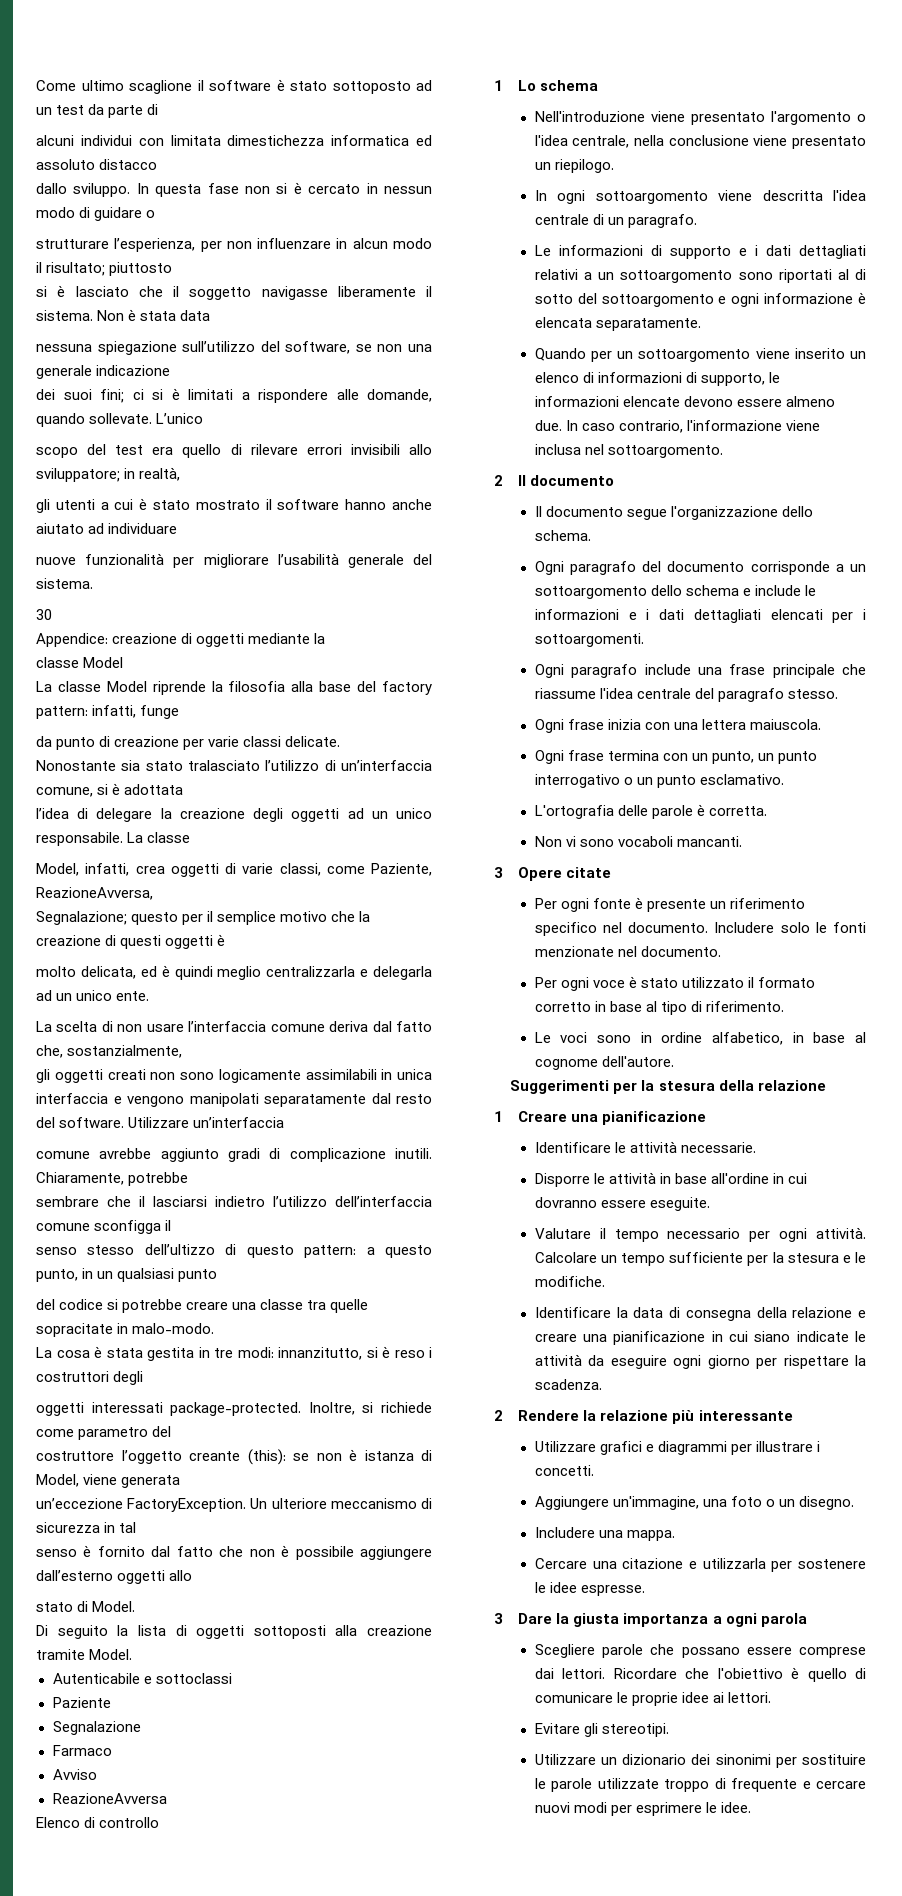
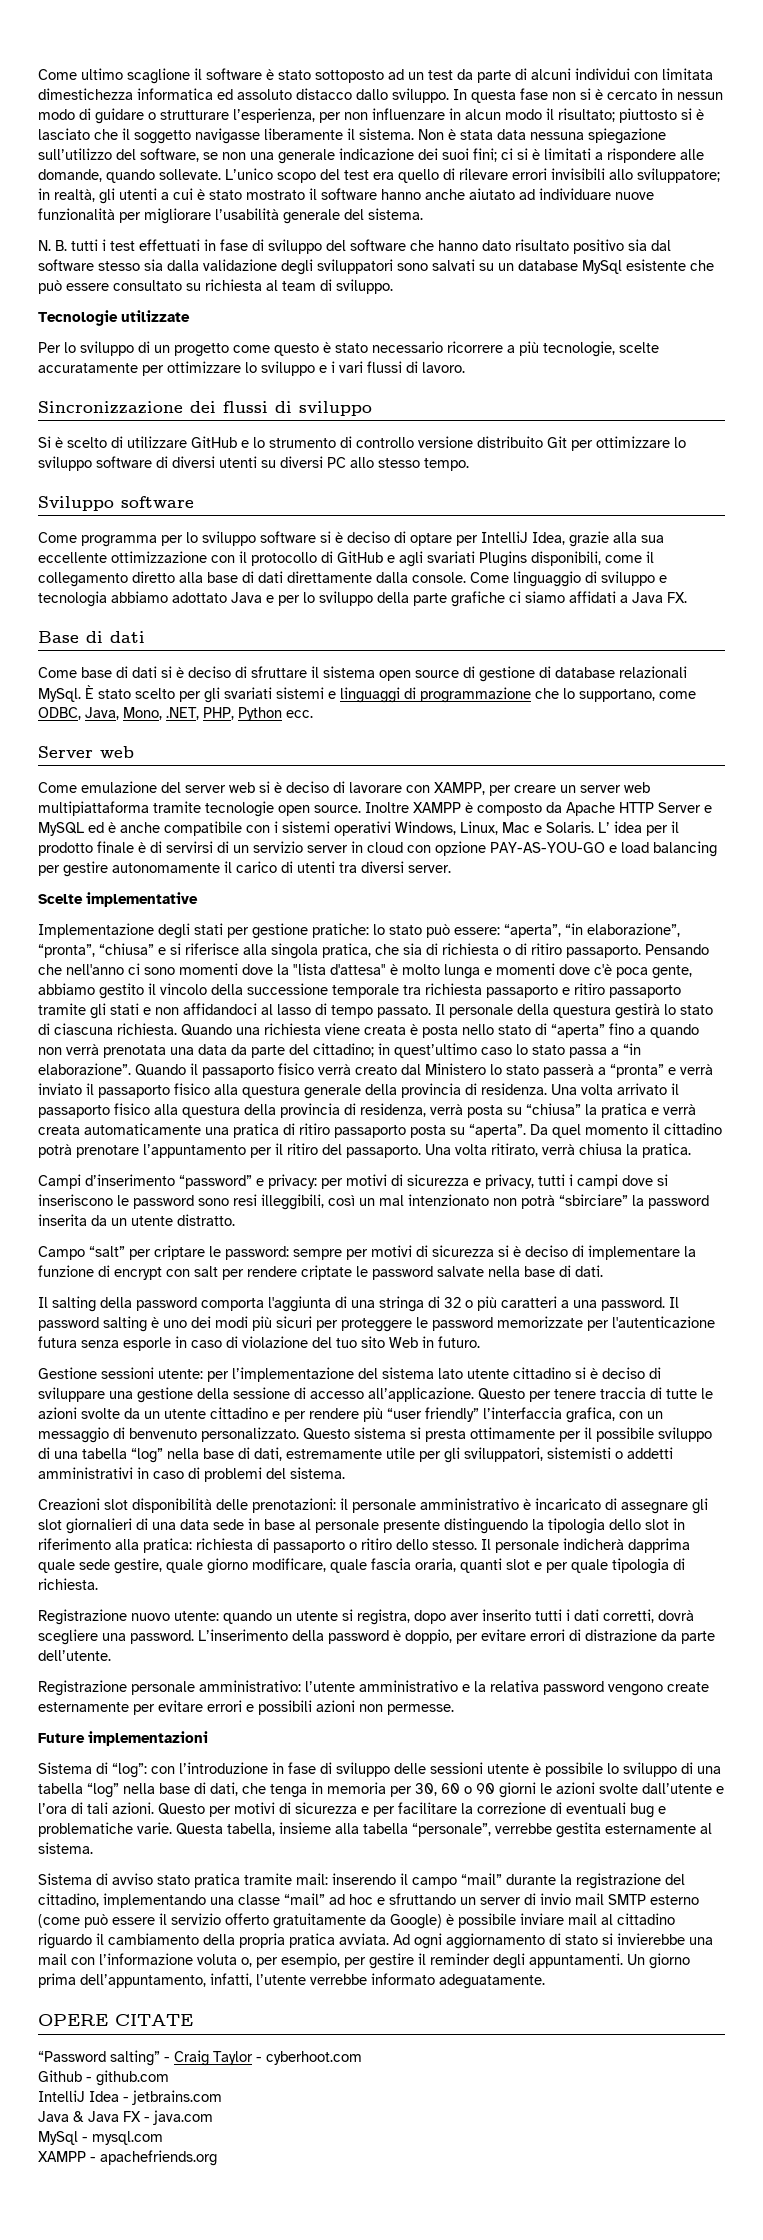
- Come ultimo scaglione il software è stato sottoposto ad un test da parte di
- alcuni individui con limitata dimestichezza informatica ed assoluto distacco
- dallo sviluppo.
+ Come ultimo scaglione il software è stato sottoposto ad un test da parte di alcuni individui con limitata dimestichezza informatica ed assoluto distacco dallo sviluppo.
- In questa fase non si è cercato in nessun modo di guidare o
- strutturare l’esperienza, per non influenzare in alcun modo il risultato; piuttosto
- si è lasciato che il soggetto navigasse liberamente il sistema.
+ In questa fase non si è cercato in nessun modo di guidare o strutturare l’esperienza, per non influenzare in alcun modo il risultato; piuttosto si è lasciato che il soggetto navigasse liberamente il sistema.
- Non è stata data
- nessuna spiegazione sull’utilizzo del software, se non una generale indicazione
- dei suoi fini; ci si è limitati a rispondere alle domande, quando sollevate.
+ Non è stata data nessuna spiegazione sull’utilizzo del software, se non una generale indicazione dei suoi fini; ci si è limitati a rispondere alle domande, quando sollevate.
- L’unico
- scopo del test era quello di rilevare errori invisibili allo sviluppatore; in realtà,
- gli utenti a cui è stato mostrato il software hanno anche aiutato ad individuare
- nuove funzionalità per migliorare l’usabilità generale del sistema.
+ L’unico scopo del test era quello di rilevare errori invisibili allo sviluppatore; in realtà, gli utenti a cui è stato mostrato il software hanno anche aiutato ad individuare nuove funzionalità per migliorare l’usabilità generale del sistema.
- 30
- Appendice: creazione di oggetti mediante la
- classe Model
- La classe Model riprende la filosofia alla base del factory pattern: infatti, funge
- da punto di creazione per varie classi delicate.
- Nonostante sia stato tralasciato l’utilizzo di un’interfaccia comune, si è adottata
- l’idea di delegare la creazione degli oggetti ad un unico responsabile. La classe
- Model, infatti, crea oggetti di varie classi, come Paziente, ReazioneAvversa,
- Segnalazione; questo per il semplice motivo che la creazione di questi oggetti è
- molto delicata, ed è quindi meglio centralizzarla e delegarla ad un unico ente.
- La scelta di non usare l’interfaccia comune deriva dal fatto che, sostanzialmente,
- gli oggetti creati non sono logicamente assimilabili in unica interfaccia e vengono manipolati separatamente dal resto del software. Utilizzare un’interfaccia
- comune avrebbe aggiunto gradi di complicazione inutili. Chiaramente, potrebbe
- sembrare che il lasciarsi indietro l’utilizzo dell’interfaccia comune sconfigga il
- senso stesso dell’ultizzo di questo pattern: a questo punto, in un qualsiasi punto
- del codice si potrebbe creare una classe tra quelle sopracitate in malo-modo.
- La cosa è stata gestita in tre modi: innanzitutto, si è reso i costruttori degli
- oggetti interessati package-protected. Inoltre, si richiede come parametro del
- costruttore l’oggetto creante (this): se non è istanza di Model, viene generata
- un’eccezione FactoryException. Un ulteriore meccanismo di sicurezza in tal
- senso è fornito dal fatto che non è possibile aggiungere dall’esterno oggetti allo
- stato di Model.
- Di seguito la lista di oggetti sottoposti alla creazione tramite Model.
- Autenticabile e sottoclassi
- Paziente
- Segnalazione
- Farmaco
- Avviso
- ReazioneAvversa
- Elenco di controllo
- 1 Lo schema
- Nell'introduzione viene presentato l'argomento o l'idea centrale, nella conclusione viene presentato un riepilogo.
- In ogni sottoargomento viene descritta l'idea centrale di un paragrafo.
- Le informazioni di supporto e i dati dettagliati relativi a un sottoargomento sono riportati al di sotto del sottoargomento e ogni informazione è elencata separatamente.
- Quando per un sottoargomento viene inserito un elenco di informazioni di supporto, le informazioni elencate devono essere almeno due. In caso contrario, l'informazione viene inclusa nel sottoargomento.
- 2 Il documento
- Il documento segue l'organizzazione dello schema.
- Ogni paragrafo del documento corrisponde a un sottoargomento dello schema e include le informazioni e i dati dettagliati elencati per i sottoargomenti.
- Ogni paragrafo include una frase principale che riassume l'idea centrale del paragrafo stesso.
- Ogni frase inizia con una lettera maiuscola.
- Ogni frase termina con un punto, un punto interrogativo o un punto esclamativo.
- L'ortografia delle parole è corretta.
- Non vi sono vocaboli mancanti.
- 3 Opere citate
- Per ogni fonte è presente un riferimento specifico nel documento. Includere solo le fonti menzionate nel documento.
- Per ogni voce è stato utilizzato il formato corretto in base al tipo di riferimento.
- Le voci sono in ordine alfabetico, in base al cognome dell'autore.
- Suggerimenti per la stesura della relazione
- 1 Creare una pianificazione
- Identificare le attività necessarie.
- Disporre le attività in base all'ordine in cui dovranno essere eseguite.
- Valutare il tempo necessario per ogni attività. Calcolare un tempo sufficiente per la stesura e le modifiche.
- Identificare la data di consegna della relazione e creare una pianificazione in cui siano indicate le attività da eseguire ogni giorno per rispettare la scadenza.
- 2 Rendere la relazione più interessante
- Utilizzare grafici e diagrammi per illustrare i concetti.
- Aggiungere un'immagine, una foto o un disegno.
- Includere una mappa.
- Cercare una citazione e utilizzarla per sostenere le idee espresse.
- 3 Dare la giusta importanza a ogni parola
- Scegliere parole che possano essere comprese dai lettori. Ricordare che l'obiettivo è quello di comunicare le proprie idee ai lettori.
- Evitare gli stereotipi.
- Utilizzare un dizionario dei sinonimi per sostituire le parole utilizzate troppo di frequente e cercare nuovi modi per esprimere le idee.
+ N. B. tutti i test effettuati in fase di sviluppo del software che hanno dato risultato positivo sia dal software stesso sia dalla validazione degli sviluppatori sono salvati su un database MySql esistente che può essere consultato su richiesta al team di sviluppo.
+ Tecnologie utilizzate
+ Per lo sviluppo di un progetto come questo è stato necessario ricorrere a più tecnologie, scelte accuratamente per ottimizzare lo sviluppo e i vari flussi di lavoro.
+ Sincronizzazione dei flussi di sviluppo
+ Si è scelto di utilizzare GitHub e lo strumento di controllo versione distribuito Git per ottimizzare lo sviluppo software di diversi utenti su diversi PC allo stesso tempo.
+ Sviluppo software
+ Come programma per lo sviluppo software si è deciso di optare per IntelliJ Idea, grazie alla sua eccellente ottimizzazione con il protocollo di GitHub e agli svariati Plugins disponibili, come il collegamento diretto alla base di dati direttamente dalla console. Come linguaggio di sviluppo e tecnologia abbiamo adottato Java e per lo sviluppo della parte grafiche ci siamo affidati a Java FX.
+ Base di dati
+ Come base di dati si è deciso di sfruttare il sistema open source di gestione di database relazionali MySql. È stato scelto per gli svariati sistemi e linguaggi di programmazione che lo supportano, come ODBC, Java, Mono, .NET, PHP, Python ecc.
+ Server web
+ Come emulazione del server web si è deciso di lavorare con XAMPP, per creare un server web multipiattaforma tramite tecnologie open source. Inoltre XAMPP è composto da Apache HTTP Server e MySQL ed è anche compatibile con i sistemi operativi Windows, Linux, Mac e Solaris. L’ idea per il prodotto finale è di servirsi di un servizio server in cloud con opzione PAY-AS-YOU-GO e load balancing per gestire autonomamente il carico di utenti tra diversi server.
+ Scelte implementative
+ Implementazione degli stati per gestione pratiche: lo stato può essere: “aperta”, “in elaborazione”, “pronta”, “chiusa” e si riferisce alla singola pratica, che sia di richiesta o di ritiro passaporto. Pensando che nell'anno ci sono momenti dove la "lista d'attesa" è molto lunga e momenti dove c'è poca gente, abbiamo gestito il vincolo della successione temporale tra richiesta passaporto e ritiro passaporto tramite gli stati e non affidandoci al lasso di tempo passato. Il personale della questura gestirà lo stato di ciascuna richiesta. Quando una richiesta viene creata è posta nello stato di “aperta” fino a quando non verrà prenotata una data da parte del cittadino; in quest’ultimo caso lo stato passa a “in elaborazione”. Quando il passaporto fisico verrà creato dal Ministero lo stato passerà a “pronta” e verrà inviato il passaporto fisico alla questura generale della provincia di residenza. Una volta arrivato il passaporto fisico alla questura della provincia di residenza, verrà posta su “chiusa” la pratica e verrà creata automaticamente una pratica di ritiro passaporto posta su “aperta”. Da quel momento il cittadino potrà prenotare l’appuntamento per il ritiro del passaporto. Una volta ritirato, verrà chiusa la pratica.
+ Campi d’inserimento “password” e privacy: per motivi di sicurezza e privacy, tutti i campi dove si inseriscono le password sono resi illeggibili, così un mal intenzionato non potrà “sbirciare” la password inserita da un utente distratto.
+ Campo “salt” per criptare le password: sempre per motivi di sicurezza si è deciso di implementare la funzione di encrypt con salt per rendere criptate le password salvate nella base di dati.
+ Il salting della password comporta l'aggiunta di una stringa di 32 o più caratteri a una password. Il password salting è uno dei modi più sicuri per proteggere le password memorizzate per l'autenticazione futura senza esporle in caso di violazione del tuo sito Web in futuro.
+ Gestione sessioni utente: per l’implementazione del sistema lato utente cittadino si è deciso di sviluppare una gestione della sessione di accesso all’applicazione. Questo per tenere traccia di tutte le azioni svolte da un utente cittadino e per rendere più “user friendly” l’interfaccia grafica, con un messaggio di benvenuto personalizzato. Questo sistema si presta ottimamente per il possibile sviluppo di una tabella “log” nella base di dati, estremamente utile per gli sviluppatori, sistemisti o addetti amministrativi in caso di problemi del sistema.
+ Creazioni slot disponibilità delle prenotazioni: il personale amministrativo è incaricato di assegnare gli slot giornalieri di una data sede in base al personale presente distinguendo la tipologia dello slot in riferimento alla pratica: richiesta di passaporto o ritiro dello stesso. Il personale indicherà dapprima quale sede gestire, quale giorno modificare, quale fascia oraria, quanti slot e per quale tipologia di richiesta.
+ Registrazione nuovo utente: quando un utente si registra, dopo aver inserito tutti i dati corretti, dovrà scegliere una password. L’inserimento della password è doppio, per evitare errori di distrazione da parte dell’utente.
+ Registrazione personale amministrativo: l’utente amministrativo e la relativa password vengono create esternamente per evitare errori e possibili azioni non permesse.
+ Future implementazioni
+ Sistema di “log”: con l’introduzione in fase di sviluppo delle sessioni utente è possibile lo sviluppo di una tabella “log” nella base di dati, che tenga in memoria per 30, 60 o 90 giorni le azioni svolte dall’utente e l’ora di tali azioni. Questo per motivi di sicurezza e per facilitare la correzione di eventuali bug e problematiche varie. Questa tabella, insieme alla tabella “personale”, verrebbe gestita esternamente al sistema.
+ Sistema di avviso stato pratica tramite mail: inserendo il campo “mail” durante la registrazione del cittadino, implementando una classe “mail” ad hoc e sfruttando un server di invio mail SMTP esterno (come può essere il servizio offerto gratuitamente da Google) è possibile inviare mail al cittadino riguardo il cambiamento della propria pratica avviata. Ad ogni aggiornamento di stato si invierebbe una mail con l’informazione voluta o, per esempio, per gestire il reminder degli appuntamenti. Un giorno prima dell’appuntamento, infatti, l’utente verrebbe informato adeguatamente.
+ OPERE CITATE
+ “Password salting” - Craig Taylor - cyberhoot.com
+ Github - github.com
+ IntelliJ Idea - jetbrains.com
+ Java & Java FX - java.com
+ MySql - mysql.com
+ XAMPP - apachefriends.org

